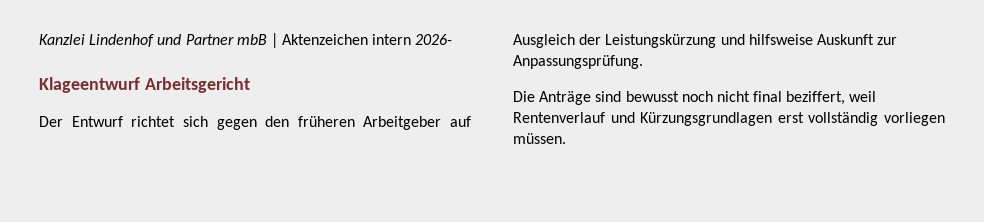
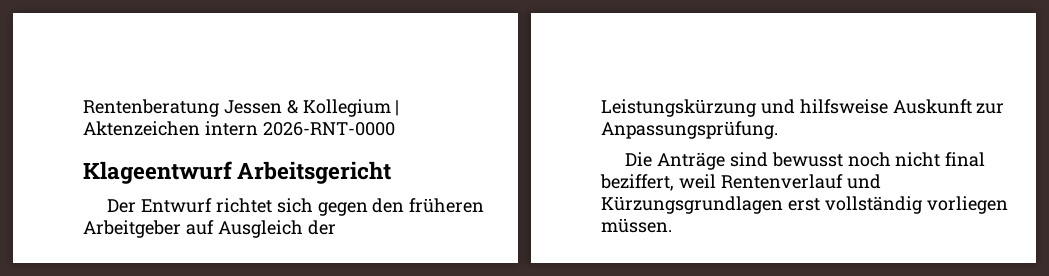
- Kanzlei Lindenhof und Partner mbB | Aktenzeichen intern 2026-
+ Rentenberatung Jessen & Kollegium | Aktenzeichen intern 2026-RNT-0000

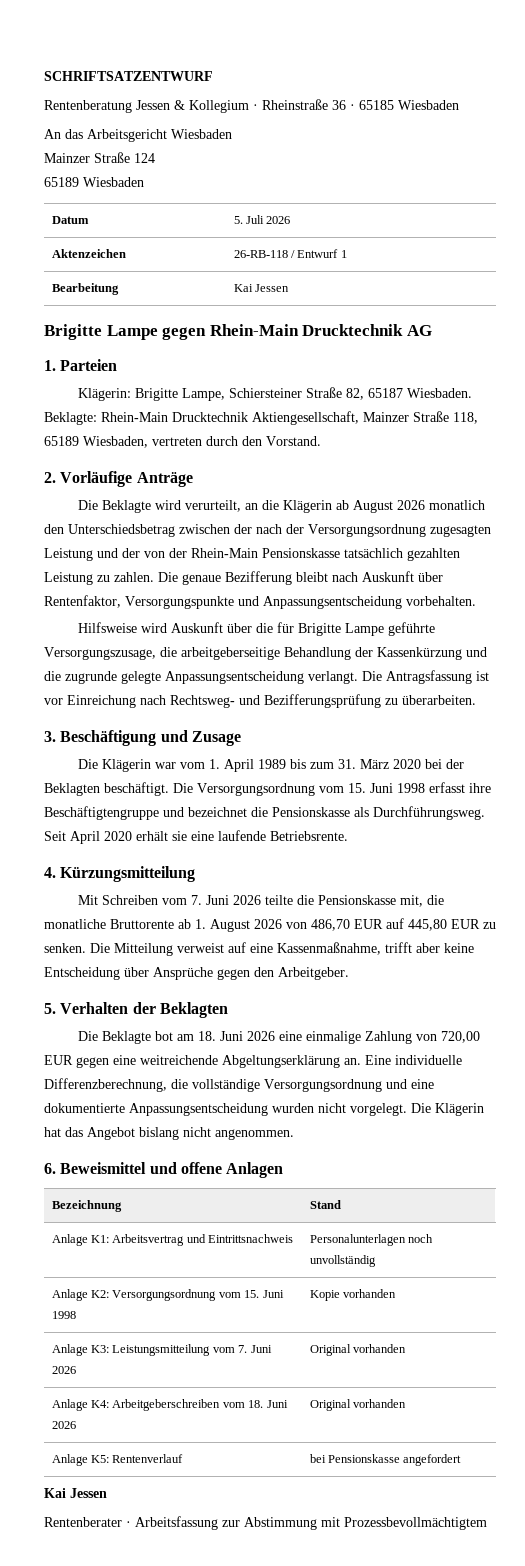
+ SCHRIFTSATZENTWURF
- Rentenberatung Jessen & Kollegium | Aktenzeichen intern 2026-RNT-0000
- Klageentwurf Arbeitsgericht
- Der Entwurf richtet sich gegen den früheren Arbeitgeber auf Ausgleich der Leistungskürzung und hilfsweise Auskunft zur Anpassungsprüfung.
- Die Anträge sind bewusst noch nicht final beziffert, weil Rentenverlauf und Kürzungsgrundlagen erst vollständig vorliegen müssen.
+ Rentenberatung Jessen & Kollegium · Rheinstraße 36 · 65185 Wiesbaden
+ An das Arbeitsgericht Wiesbaden
+ Mainzer Straße 124
+ 65189 Wiesbaden
+ Datum | 5. Juli 2026
+ Aktenzeichen | 26-RB-118 / Entwurf 1
+ Bearbeitung | Kai Jessen
+ Brigitte Lampe gegen Rhein-Main Drucktechnik AG
+ 1. Parteien
+ Klägerin: Brigitte Lampe, Schiersteiner Straße 82, 65187 Wiesbaden. Beklagte: Rhein-Main Drucktechnik Aktiengesellschaft, Mainzer Straße 118, 65189 Wiesbaden, vertreten durch den Vorstand.
+ 2. Vorläufige Anträge
+ Die Beklagte wird verurteilt, an die Klägerin ab August 2026 monatlich den Unterschiedsbetrag zwischen der nach der Versorgungsordnung zugesagten Leistung und der von der Rhein-Main Pensionskasse tatsächlich gezahlten Leistung zu zahlen. Die genaue Bezifferung bleibt nach Auskunft über Rentenfaktor, Versorgungspunkte und Anpassungsentscheidung vorbehalten.
+ Hilfsweise wird Auskunft über die für Brigitte Lampe geführte Versorgungszusage, die arbeitgeberseitige Behandlung der Kassenkürzung und die zugrunde gelegte Anpassungsentscheidung verlangt. Die Antragsfassung ist vor Einreichung nach Rechtsweg- und Bezifferungsprüfung zu überarbeiten.
+ 3. Beschäftigung und Zusage
+ Die Klägerin war vom 1. April 1989 bis zum 31. März 2020 bei der Beklagten beschäftigt. Die Versorgungsordnung vom 15. Juni 1998 erfasst ihre Beschäftigtengruppe und bezeichnet die Pensionskasse als Durchführungsweg. Seit April 2020 erhält sie eine laufende Betriebsrente.
+ 4. Kürzungsmitteilung
+ Mit Schreiben vom 7. Juni 2026 teilte die Pensionskasse mit, die monatliche Bruttorente ab 1. August 2026 von 486,70 EUR auf 445,80 EUR zu senken. Die Mitteilung verweist auf eine Kassenmaßnahme, trifft aber keine Entscheidung über Ansprüche gegen den Arbeitgeber.
+ 5. Verhalten der Beklagten
+ Die Beklagte bot am 18. Juni 2026 eine einmalige Zahlung von 720,00 EUR gegen eine weitreichende Abgeltungserklärung an. Eine individuelle Differenzberechnung, die vollständige Versorgungsordnung und eine dokumentierte Anpassungsentscheidung wurden nicht vorgelegt. Die Klägerin hat das Angebot bislang nicht angenommen.
+ 6. Beweismittel und offene Anlagen
+ Bezeichnung | Stand
+ Anlage K1: Arbeitsvertrag und Eintrittsnachweis | Personalunterlagen noch unvollständig
+ Anlage K2: Versorgungsordnung vom 15. Juni 1998 | Kopie vorhanden
+ Anlage K3: Leistungsmitteilung vom 7. Juni 2026 | Original vorhanden
+ Anlage K4: Arbeitgeberschreiben vom 18. Juni 2026 | Original vorhanden
+ Anlage K5: Rentenverlauf | bei Pensionskasse angefordert
+ Kai Jessen
+ Rentenberater · Arbeitsfassung zur Abstimmung mit Prozessbevollmächtigtem

